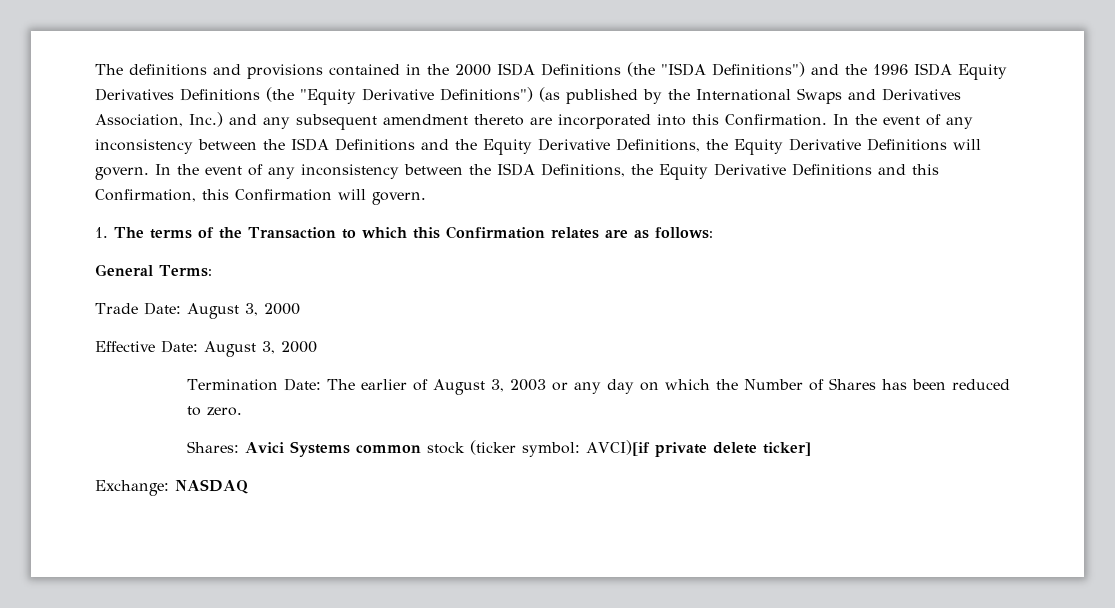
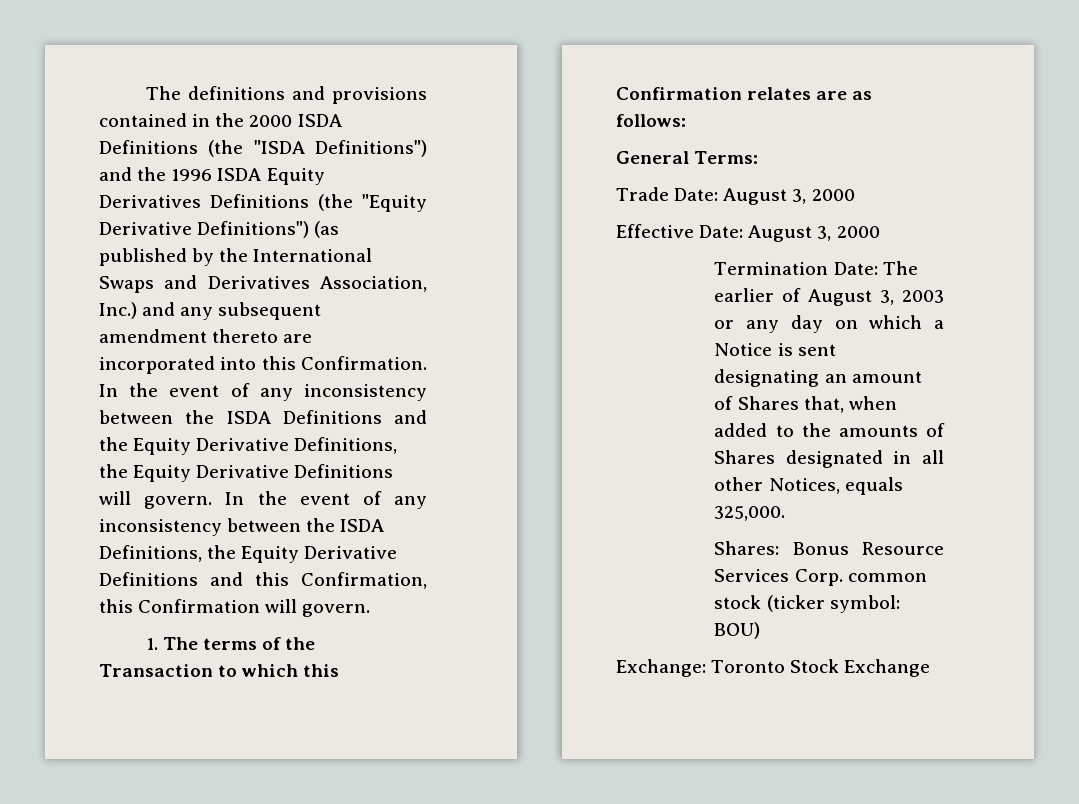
- Termination Date: The earlier of August 3, 2003 or any day on which the Number of Shares has been reduced to zero.
- Shares: Avici Systems common stock (ticker symbol: AVCI)[if private delete ticker]
- Exchange: NASDAQ
+ Termination Date: The earlier of August 3, 2003 or any day on which a Notice is sent designating an amount of Shares that, when added to the amounts of Shares designated in all other Notices, equals 325,000.
+ Shares: Bonus Resource Services Corp. common stock (ticker symbol: BOU)
+ Exchange: Toronto Stock Exchange

